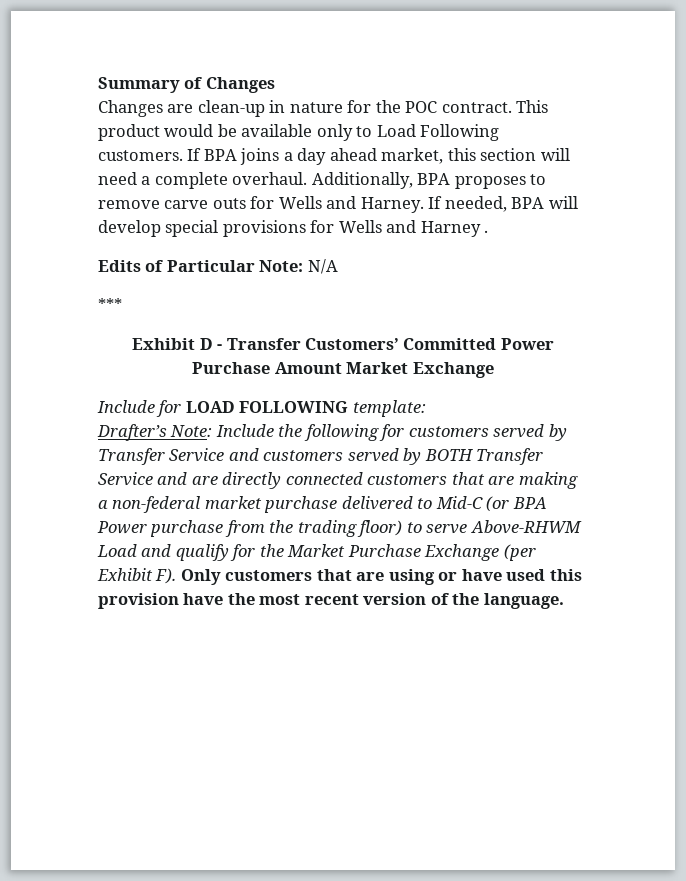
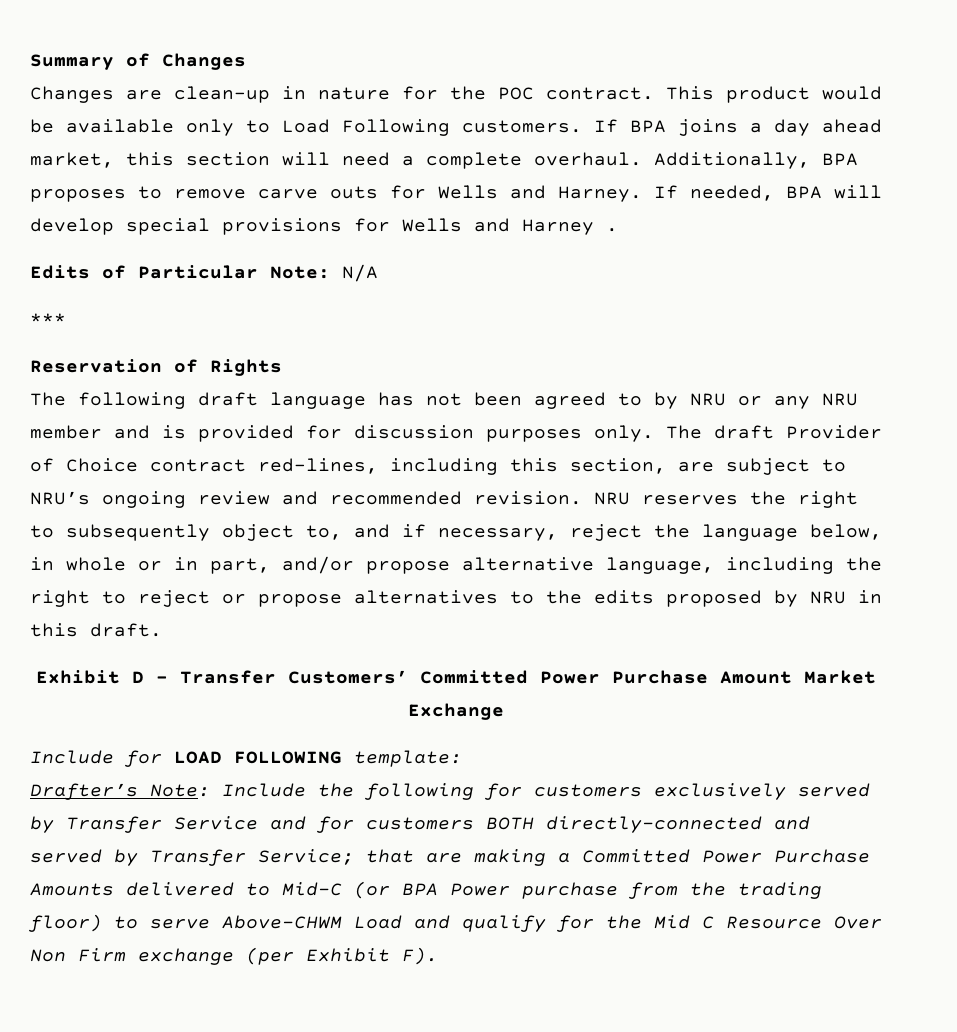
+ Reservation of Rights
+ The following draft language has not been agreed to by NRU or any NRU member and is provided for discussion purposes only. The draft Provider of Choice contract red-lines, including this section, are subject to NRU’s ongoing review and recommended revision. NRU reserves the right to subsequently object to, and if necessary, reject the language below, in whole or in part, and/or propose alternative language, including the right to reject or propose alternatives to the edits proposed by NRU in this draft.
- Drafter’s Note: Include the following for customers served by Transfer Service and customers served by BOTH Transfer Service and are directly connected customers that are making a non-federal market purchase delivered to Mid-C (or BPA Power purchase from the trading floor) to serve Above-RHWM Load and qualify for the Market Purchase Exchange (per Exhibit F). Only customers that are using or have used this provision have the most recent version of the language.
+ Drafter’s Note: Include the following for customers exclusively served by Transfer Service and for customers BOTH directly-connected and served by Transfer Service; that are making a Committed Power Purchase Amounts delivered to Mid-C (or BPA Power purchase from the trading floor) to serve Above-CHWM Load and qualify for the Mid C Resource Over Non Firm exchange (per Exhibit F).

